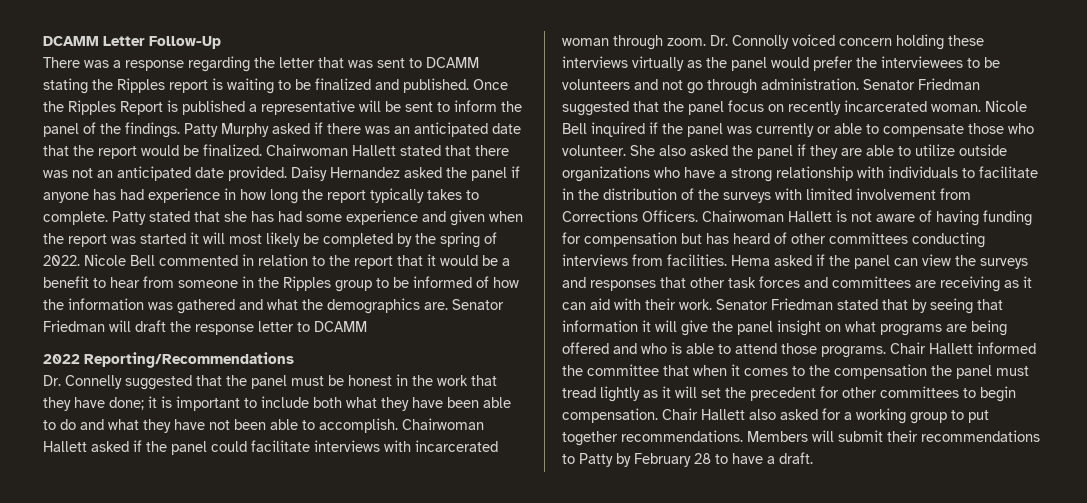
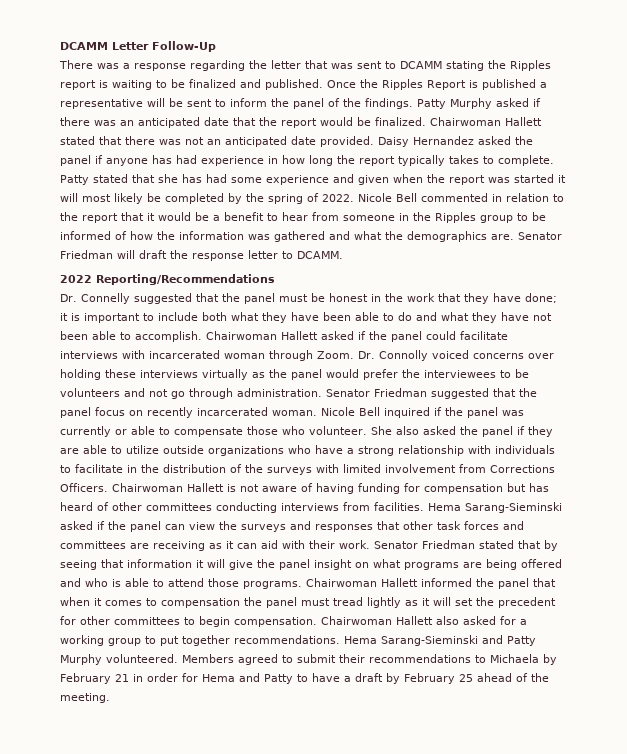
- Senator Friedman will draft the response letter to DCAMM
+ Senator Friedman will draft the response letter to DCAMM.
- Chairwoman Hallett asked if the panel could facilitate interviews with incarcerated woman through zoom.
+ Chairwoman Hallett asked if the panel could facilitate interviews with incarcerated woman through Zoom.
- Dr. Connolly voiced concern holding these interviews virtually as the panel would prefer the interviewees to be volunteers and not go through administration.
+ Dr. Connolly voiced concerns over holding these interviews virtually as the panel would prefer the interviewees to be volunteers and not go through administration.
- Hema asked if the panel can view the surveys and responses that other task forces and committees are receiving as it can aid with their work.
+ Hema Sarang-Sieminski asked if the panel can view the surveys and responses that other task forces and committees are receiving as it can aid with their work.
- Chair Hallett informed the committee that when it comes to the compensation the panel must tread lightly as it will set the precedent for other committees to begin compensation.
+ Chairwoman Hallett informed the panel that when it comes to compensation the panel must tread lightly as it will set the precedent for other committees to begin compensation.
- Chair Hallett also asked for a working group to put together recommendations.
+ Chairwoman Hallett also asked for a working group to put together recommendations.
- Members will submit their recommendations to Patty by February 28 to have a draft.
+ Hema Sarang-Sieminski and Patty Murphy volunteered. Members agreed to submit their recommendations to Michaela by February 21 in order for Hema and Patty to have a draft by February 25 ahead of the meeting.

